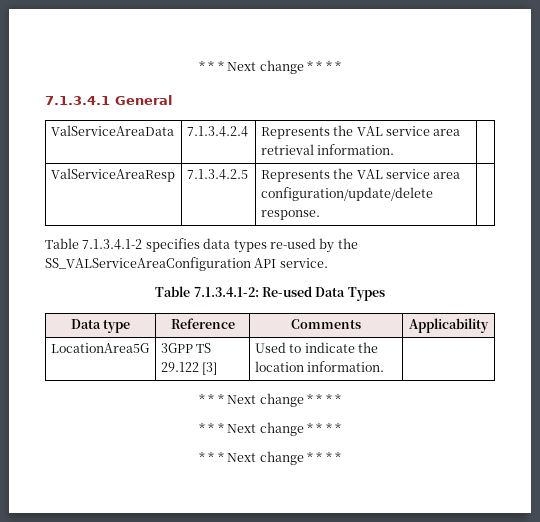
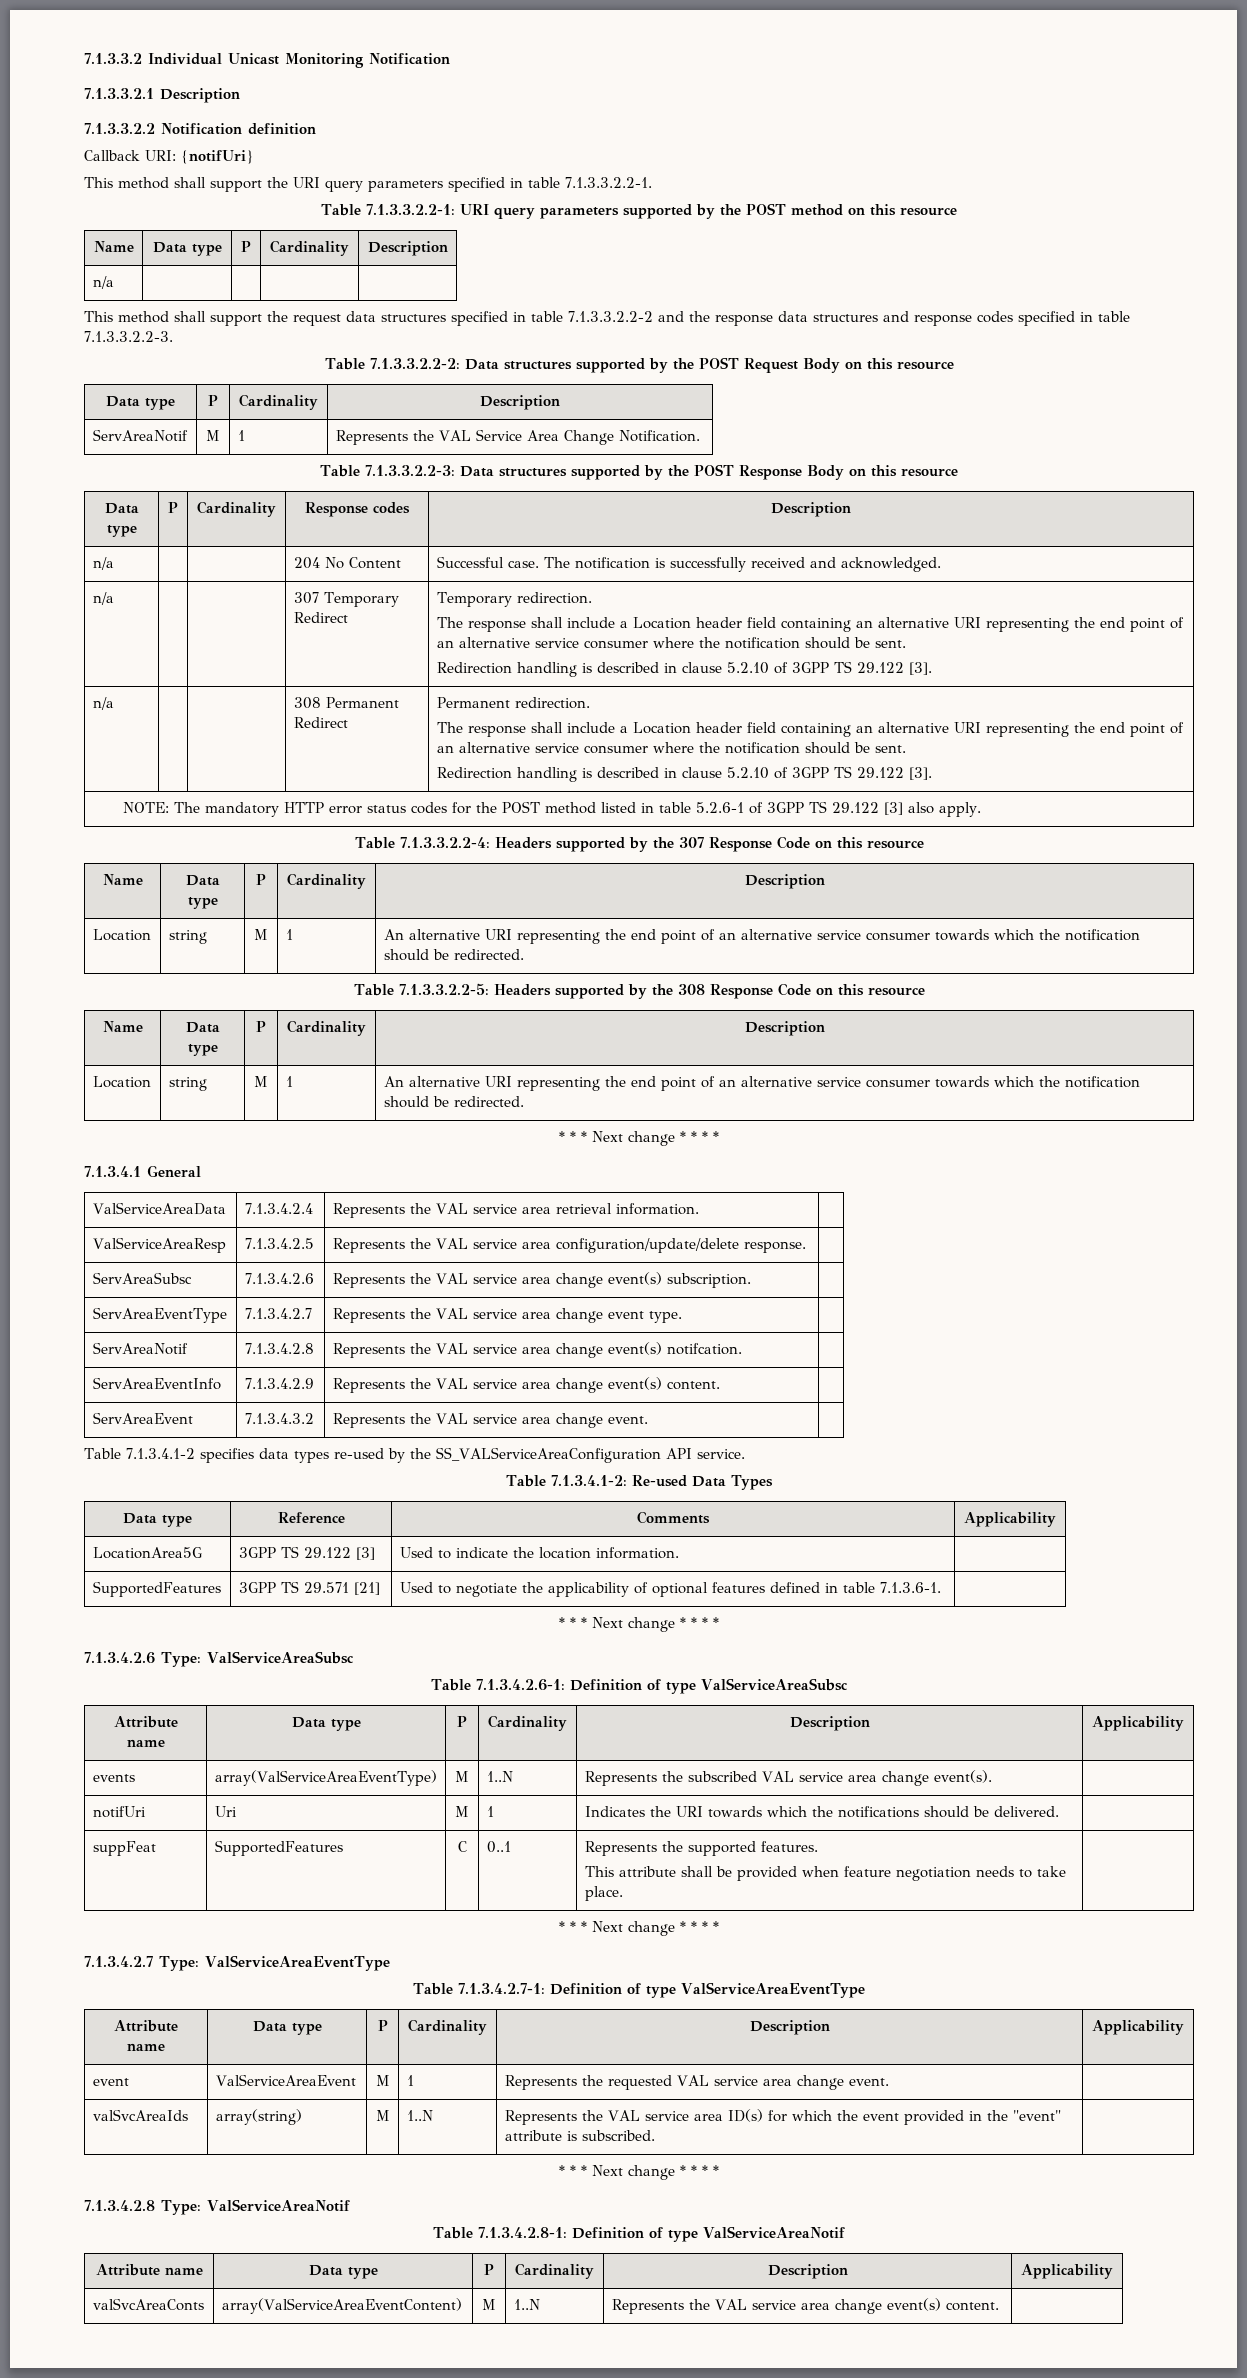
+ 7.1.3.3.2 Individual Unicast Monitoring Notification
+ 7.1.3.3.2.1 Description
+ 7.1.3.3.2.2 Notification definition
+ Callback URI: {notifUri}
+ This method shall support the URI query parameters specified in table 7.1.3.3.2.2-1.
+ Table 7.1.3.3.2.2-1: URI query parameters supported by the POST method on this resource
+ Name | Data type | P | Cardinality | Description
+ n/a | | | |
+ This method shall support the request data structures specified in table 7.1.3.3.2.2-2 and the response data structures and response codes specified in table 7.1.3.3.2.2-3.
+ Table 7.1.3.3.2.2-2: Data structures supported by the POST Request Body on this resource
+ Data type | P | Cardinality | Description
+ ServAreaNotif | M | 1 | Represents the VAL Service Area Change Notification.
+ Table 7.1.3.3.2.2-3: Data structures supported by the POST Response Body on this resource
+ Data type | P | Cardinality | Response codes | Description
+ n/a | | | 204 No Content | Successful case. The notification is successfully received and acknowledged.
+ n/a | | | 307 Temporary Redirect | Temporary redirection.
+ The response shall include a Location header field containing an alternative URI representing the end point of an alternative service consumer where the notification should be sent.
+ Redirection handling is described in clause 5.2.10 of 3GPP TS 29.122 [3].
+ n/a | | | 308 Permanent Redirect | Permanent redirection.
+ The response shall include a Location header field containing an alternative URI representing the end point of an alternative service consumer where the notification should be sent.
+ Redirection handling is described in clause 5.2.10 of 3GPP TS 29.122 [3].
+ NOTE: The mandatory HTTP error status codes for the POST method listed in table 5.2.6-1 of 3GPP TS 29.122 [3] also apply.
+ Table 7.1.3.3.2.2-4: Headers supported by the 307 Response Code on this resource
+ Name | Data type | P | Cardinality | Description
+ Location | string | M | 1 | An alternative URI representing the end point of an alternative service consumer towards which the notification should be redirected.
+ Table 7.1.3.3.2.2-5: Headers supported by the 308 Response Code on this resource
+ Name | Data type | P | Cardinality | Description
+ Location | string | M | 1 | An alternative URI representing the end point of an alternative service consumer towards which the notification should be redirected.
+ ServAreaSubsc | 7.1.3.4.2.6 | Represents the VAL service area change event(s) subscription. |
+ ServAreaEventType | 7.1.3.4.2.7 | Represents the VAL service area change event type. |
+ ServAreaNotif | 7.1.3.4.2.8 | Represents the VAL service area change event(s) notifcation. |
+ ServAreaEventInfo | 7.1.3.4.2.9 | Represents the VAL service area change event(s) content. |
+ ServAreaEvent | 7.1.3.4.3.2 | Represents the VAL service area change event. |
  LocationArea5G | 3GPP TS 29.122 [3] | Used to indicate the location information. |
+ SupportedFeatures | 3GPP TS 29.571 [21] | Used to negotiate the applicability of optional features defined in table 7.1.3.6-1. |
  * * * Next change * * * *
+ 7.1.3.4.2.6 Type: ValServiceAreaSubsc
+ Table 7.1.3.4.2.6-1: Definition of type ValServiceAreaSubsc
+ Attribute name | Data type | P | Cardinality | Description | Applicability
+ events | array(ValServiceAreaEventType) | M | 1..N | Represents the subscribed VAL service area change event(s). |
+ notifUri | Uri | M | 1 | Indicates the URI towards which the notifications should be delivered. |
+ suppFeat | SupportedFeatures | C | 0..1 | Represents the supported features.
+ This attribute shall be provided when feature negotiation needs to take place. |
  * * * Next change * * * *
+ 7.1.3.4.2.7 Type: ValServiceAreaEventType
+ Table 7.1.3.4.2.7-1: Definition of type ValServiceAreaEventType
+ Attribute name | Data type | P | Cardinality | Description | Applicability
+ event | ValServiceAreaEvent | M | 1 | Represents the requested VAL service area change event. |
+ valSvcAreaIds | array(string) | M | 1..N | Represents the VAL service area ID(s) for which the event provided in the "event" attribute is subscribed. |
  * * * Next change * * * *
+ 7.1.3.4.2.8 Type: ValServiceAreaNotif
+ Table 7.1.3.4.2.8-1: Definition of type ValServiceAreaNotif
+ Attribute name | Data type | P | Cardinality | Description | Applicability
+ valSvcAreaConts | array(ValServiceAreaEventContent) | M | 1..N | Represents the VAL service area change event(s) content. |

